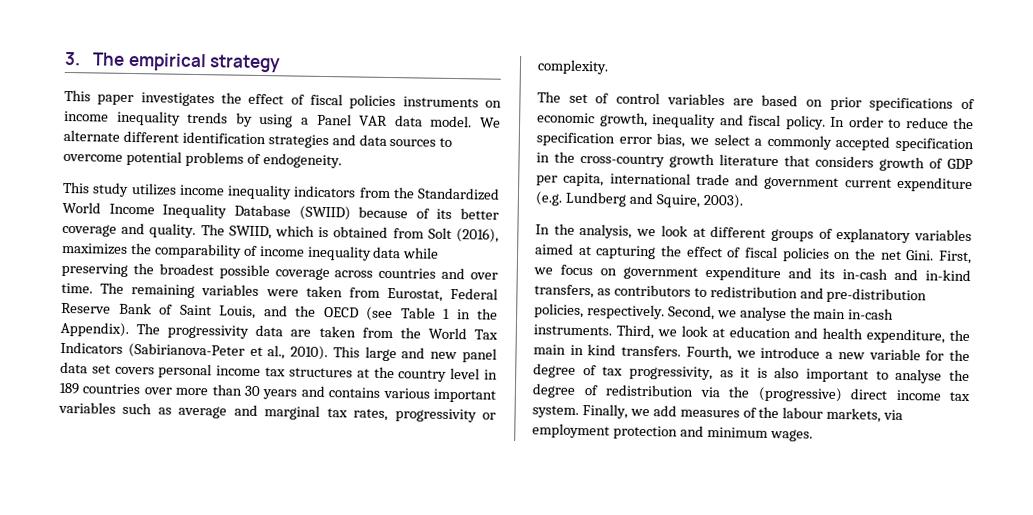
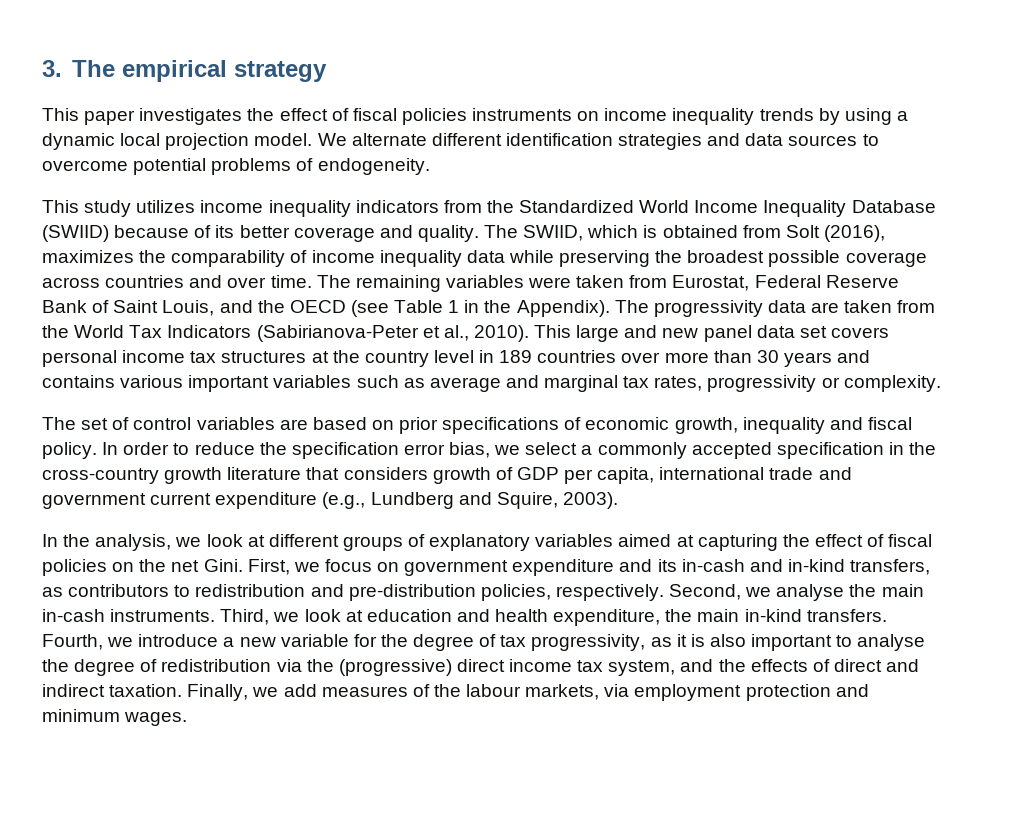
- This paper investigates the effect of fiscal policies instruments on income inequality trends by using a Panel VAR data model.
+ This paper investigates the effect of fiscal policies instruments on income inequality trends by using a dynamic local projection model.
- In order to reduce the specification error bias, we select a commonly accepted specification in the cross-country growth literature that considers growth of GDP per capita, international trade and government current expenditure (e.g. Lundberg and Squire, 2003).
+ In order to reduce the specification error bias, we select a commonly accepted specification in the cross-country growth literature that considers growth of GDP per capita, international trade and government current expenditure (e.g., Lundberg and Squire, 2003).
- Third, we look at education and health expenditure, the main in kind transfers.
+ Third, we look at education and health expenditure, the main in-kind transfers.
- Fourth, we introduce a new variable for the degree of tax progressivity, as it is also important to analyse the degree of redistribution via the (progressive) direct income tax system.
+ Fourth, we introduce a new variable for the degree of tax progressivity, as it is also important to analyse the degree of redistribution via the (progressive) direct income tax system, and the effects of direct and indirect taxation.

